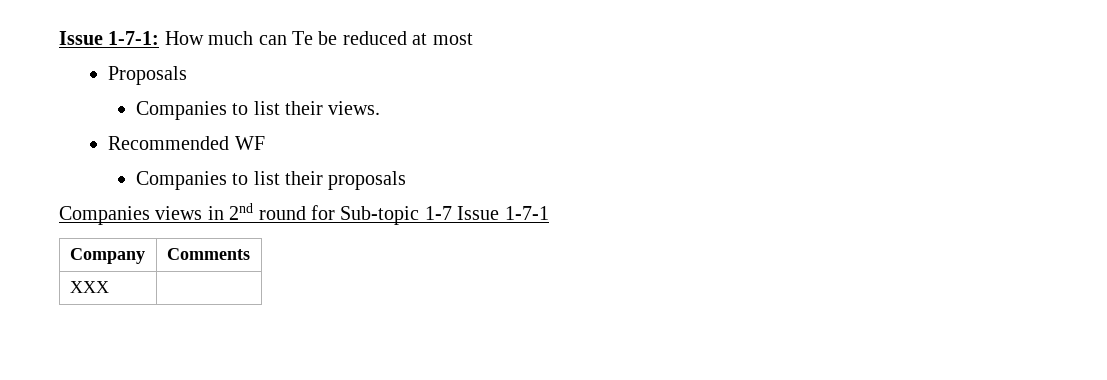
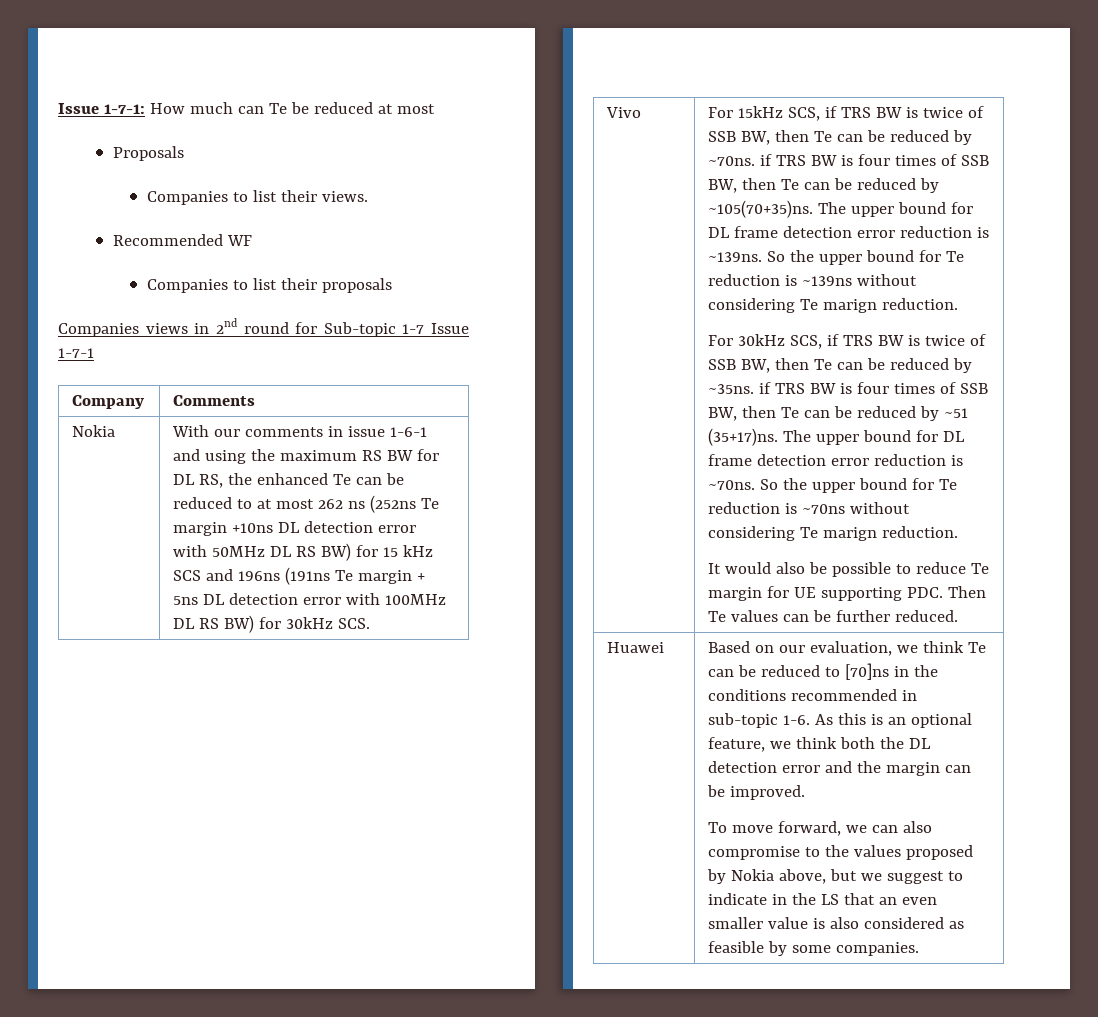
- XXX
+ Nokia | With our comments in issue 1-6-1 and using the maximum RS BW for DL RS, the enhanced Te can be reduced to at most 262 ns (252ns Te margin +10ns DL detection error with 50MHz DL RS BW) for 15 kHz SCS and 196ns (191ns Te margin + 5ns DL detection error with 100MHz DL RS BW) for 30kHz SCS.
+ Vivo | For 15kHz SCS, if TRS BW is twice of SSB BW, then Te can be reduced by ~70ns. if TRS BW is four times of SSB BW, then Te can be reduced by ~105(70+35)ns. The upper bound for DL frame detection error reduction is ~139ns. So the upper bound for Te reduction is ~139ns without considering Te marign reduction.
+ For 30kHz SCS, if TRS BW is twice of SSB BW, then Te can be reduced by ~35ns. if TRS BW is four times of SSB BW, then Te can be reduced by ~51 (35+17)ns. The upper bound for DL frame detection error reduction is ~70ns. So the upper bound for Te reduction is ~70ns without considering Te marign reduction.
+ It would also be possible to reduce Te margin for UE supporting PDC. Then Te values can be further reduced.
+ Huawei | Based on our evaluation, we think Te can be reduced to [70]ns in the conditions recommended in sub-topic 1-6. As this is an optional feature, we think both the DL detection error and the margin can be improved.
+ To move forward, we can also compromise to the values proposed by Nokia above, but we suggest to indicate in the LS that an even smaller value is also considered as feasible by some companies.

